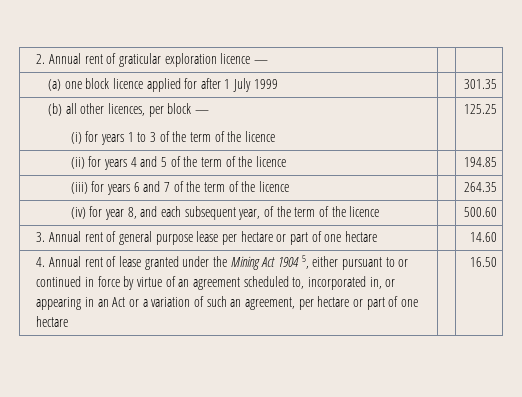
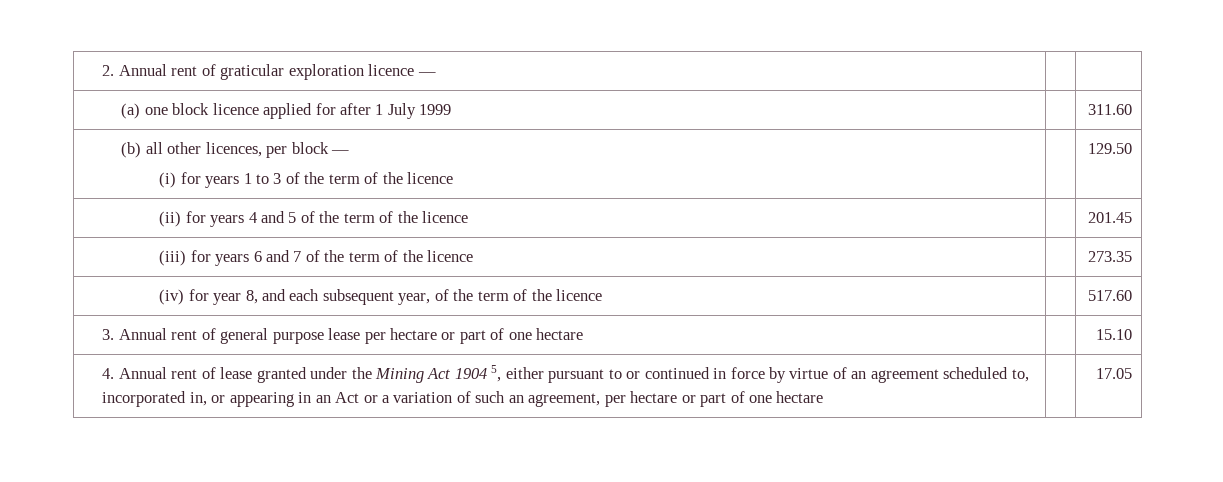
- (a) one block licence applied for after 1 July 1999 | | 301.35
+ (a) one block licence applied for after 1 July 1999 | | 311.60
  (b) all other licences, per block —
- (i) for years 1 to 3 of the term of the licence | | 125.25
+ (i) for years 1 to 3 of the term of the licence | | 129.50
- (ii) for years 4 and 5 of the term of the licence | | 194.85
+ (ii) for years 4 and 5 of the term of the licence | | 201.45
- (iii) for years 6 and 7 of the term of the licence | | 264.35
+ (iii) for years 6 and 7 of the term of the licence | | 273.35
- (iv) for year 8, and each subsequent year, of the term of the licence | | 500.60
+ (iv) for year 8, and each subsequent year, of the term of the licence | | 517.60
- 3. Annual rent of general purpose lease per hectare or part of one hectare | | 14.60
+ 3. Annual rent of general purpose lease per hectare or part of one hectare | | 15.10
- 16.50
+ 17.05

